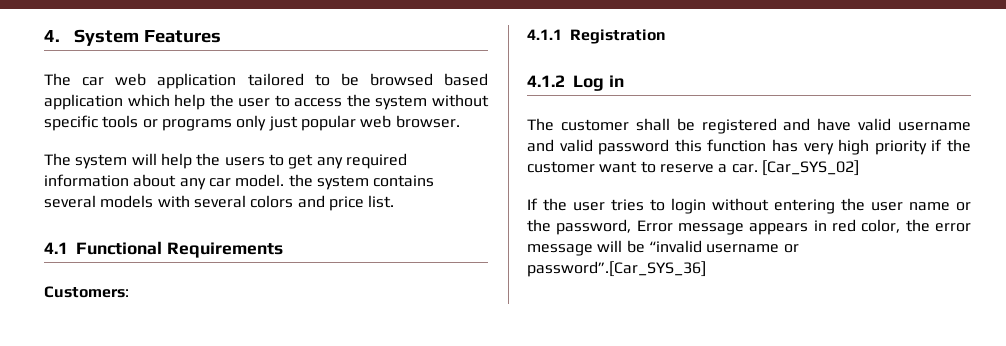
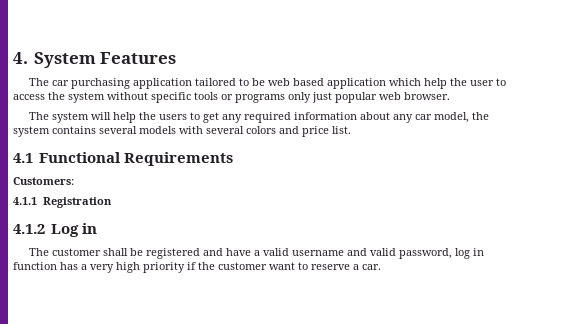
- The car web application tailored to be browsed based application which help the user to access the system without specific tools or programs only just popular web browser.
+ The car purchasing application tailored to be web based application which help the user to access the system without specific tools or programs only just popular web browser.
- The system will help the users to get any required information about any car model. the system contains several models with several colors and price list.
+ The system will help the users to get any required information about any car model, the system contains several models with several colors and price list.
- The customer shall be registered and have valid username and valid password this function has very high priority if the customer want to reserve a car. [Car_SYS_02]
- If the user tries to login without entering the user name or the password, Error message appears in red color, the error message will be “invalid username or password”.[Car_SYS_36]
+ The customer shall be registered and have a valid username and valid password, log in function has a very high priority if the customer want to reserve a car.

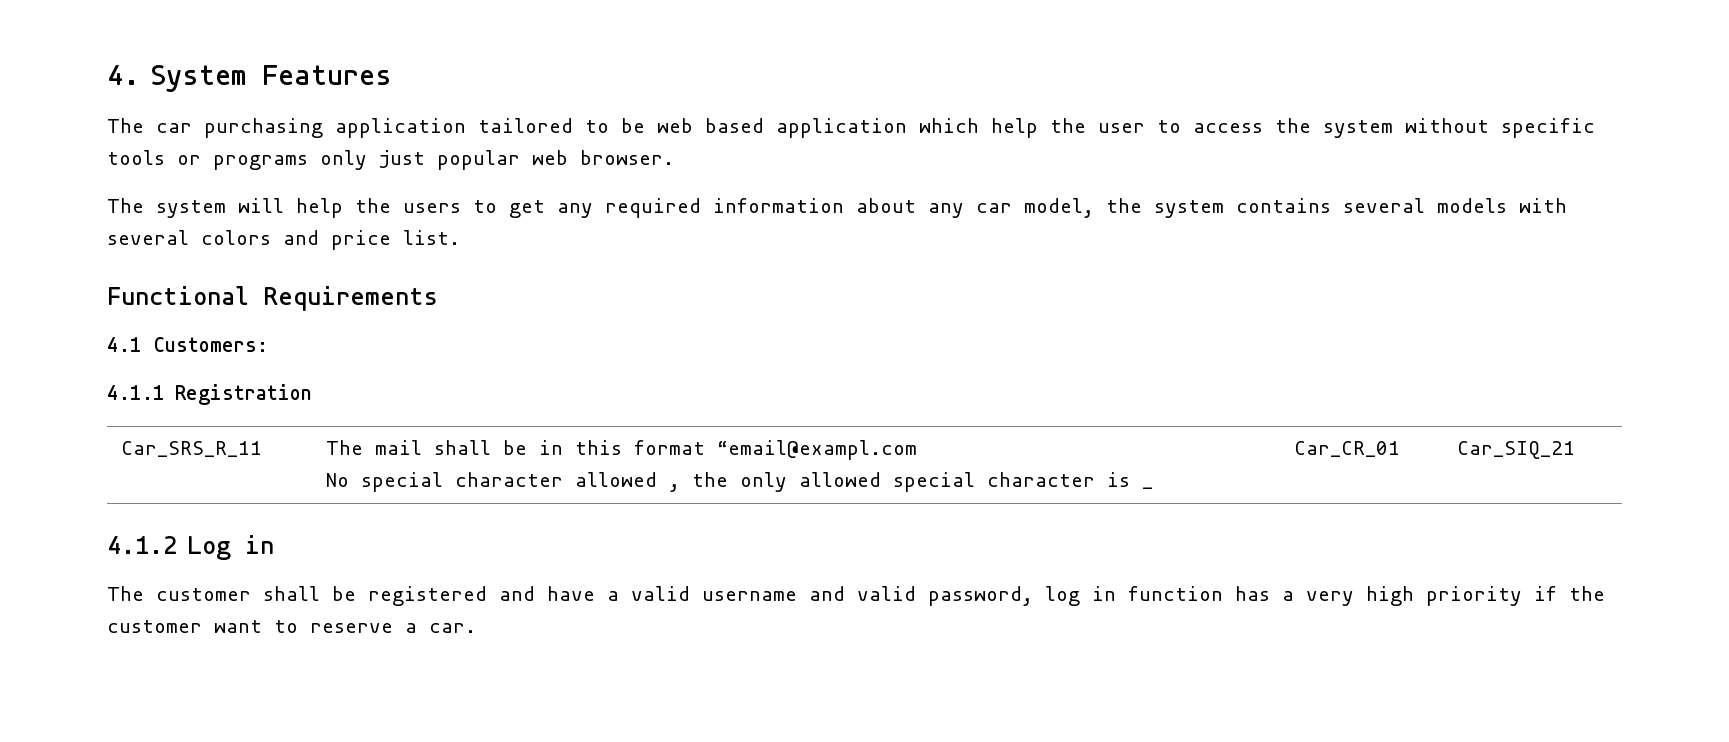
- 4.1 Functional Requirements
+ Functional Requirements
- Customers:
+ 4.1 Customers:
+ Car_SRS_R_11 | The mail shall be in this format “email@exampl.com
+ No special character allowed , the only allowed special character is _ | Car_CR_01 | Car_SIQ_21

